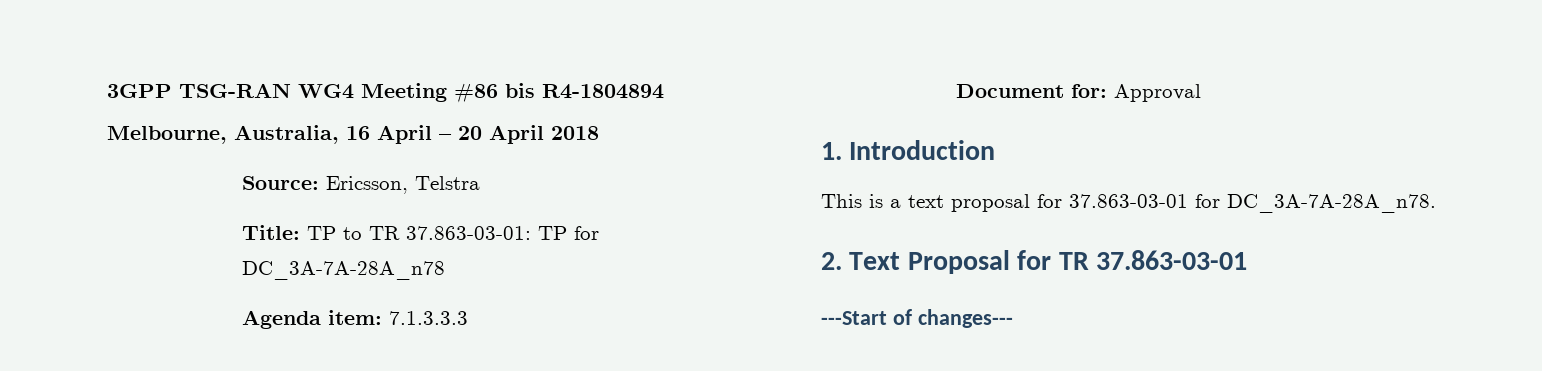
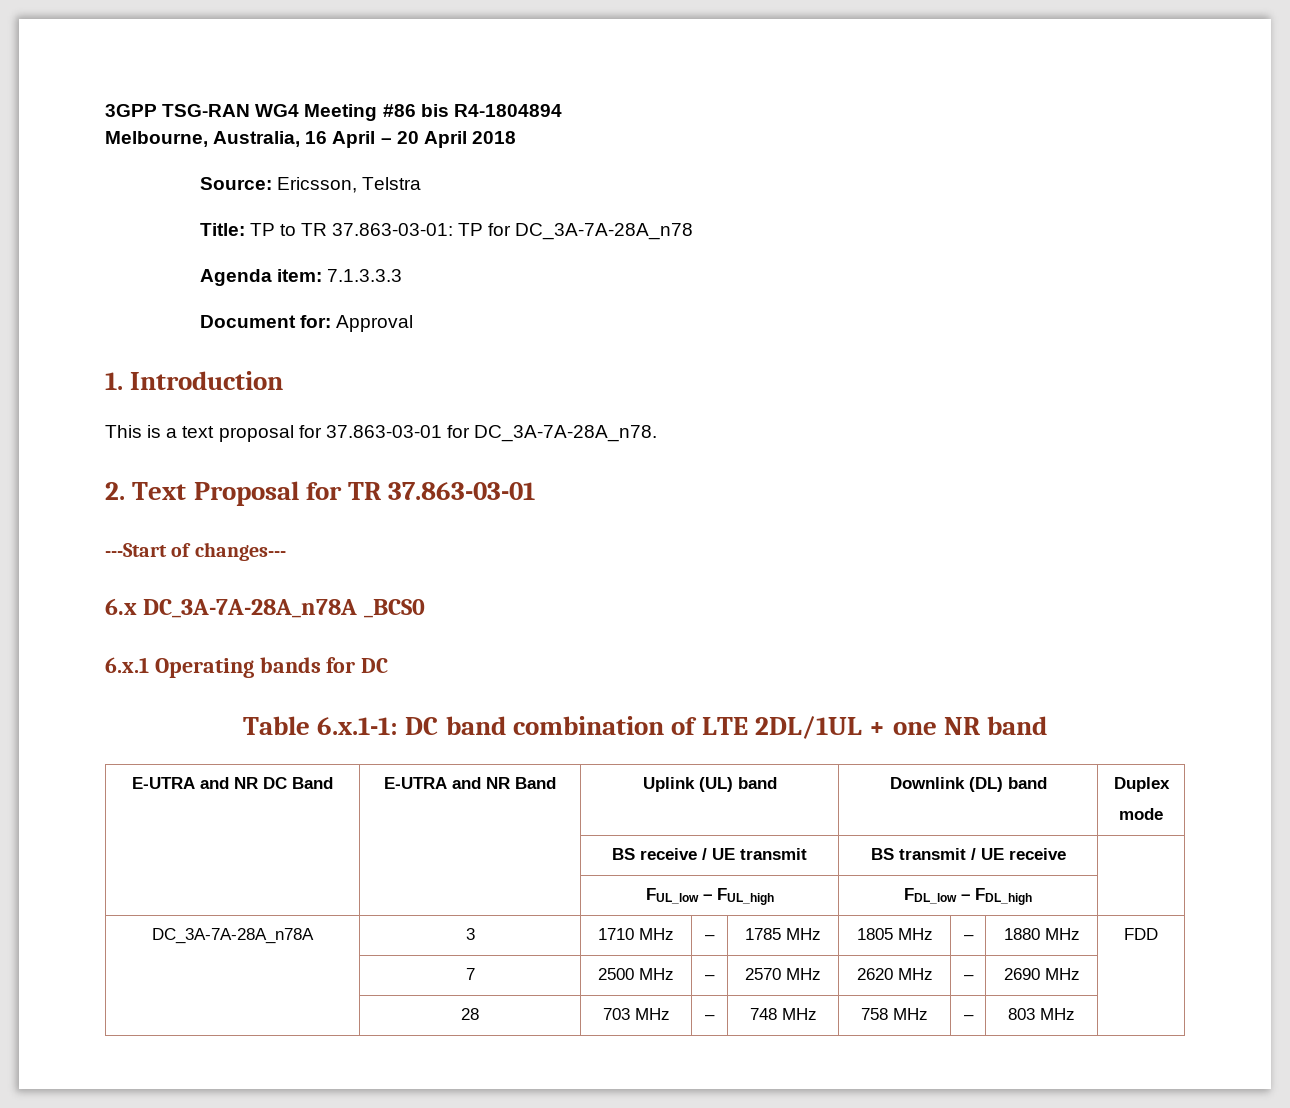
+ 6.x DC_3A-7A-28A_n78A _BCS0
+ 6.x.1 Operating bands for DC
+ Table 6.x.1-1: DC band combination of LTE 2DL/1UL + one NR band
+ E-UTRA and NR DC Band | E-UTRA and NR Band | Uplink (UL) band | Downlink (DL) band | Duplex
+ mode
+ | | BS receive / UE transmit | BS transmit / UE receive |
+ | | FUL_low – FUL_high | FDL_low – FDL_high |
+ DC_3A-7A-28A_n78A | 3 | 1710 MHz | – | 1785 MHz | 1805 MHz | – | 1880 MHz | FDD
+ | 7 | 2500 MHz | – | 2570 MHz | 2620 MHz | – | 2690 MHz |
+ | 28 | 703 MHz | – | 748 MHz | 758 MHz | – | 803 MHz |

